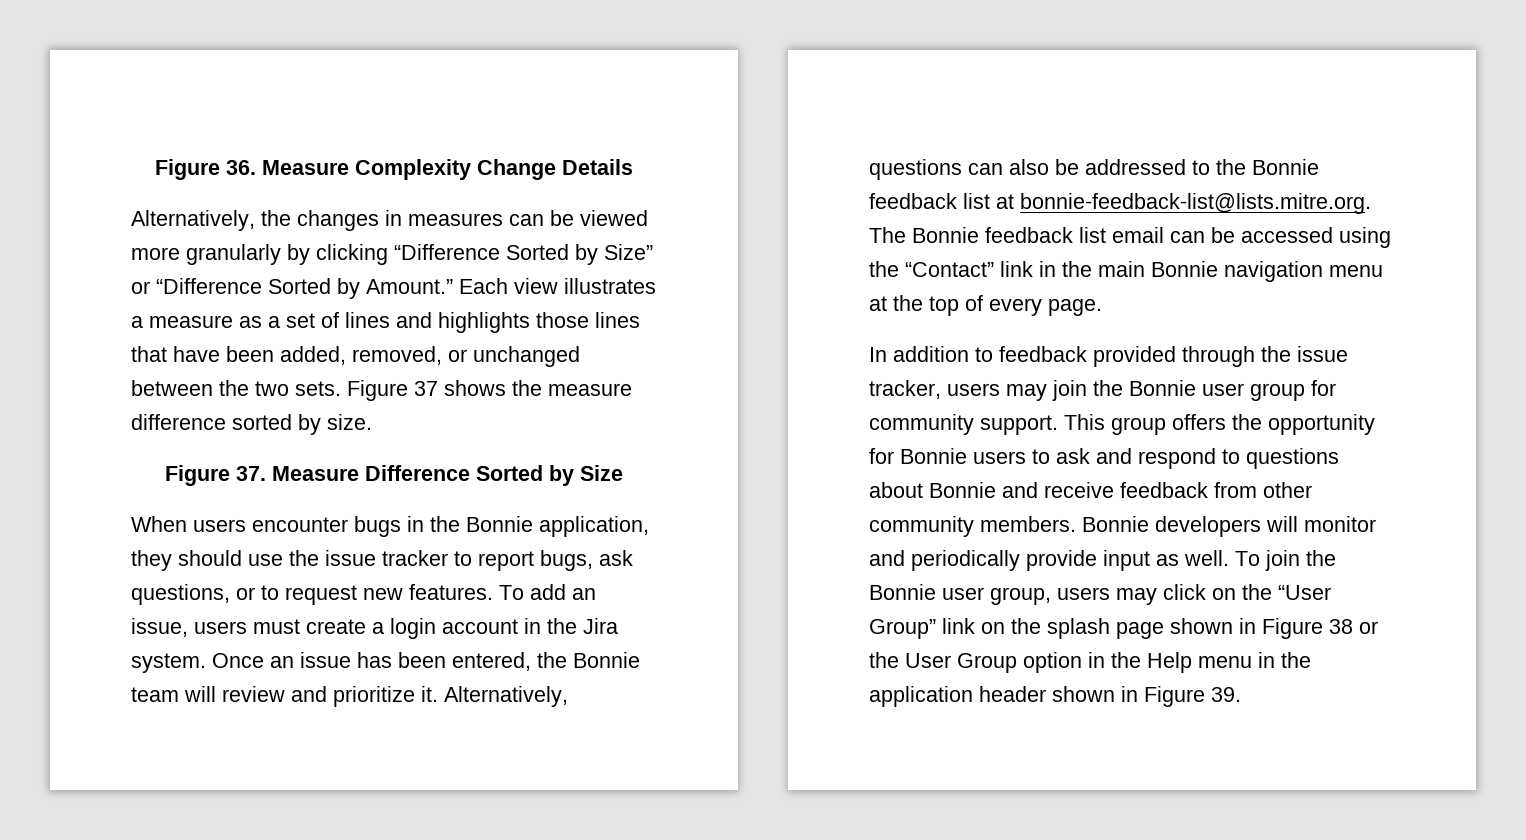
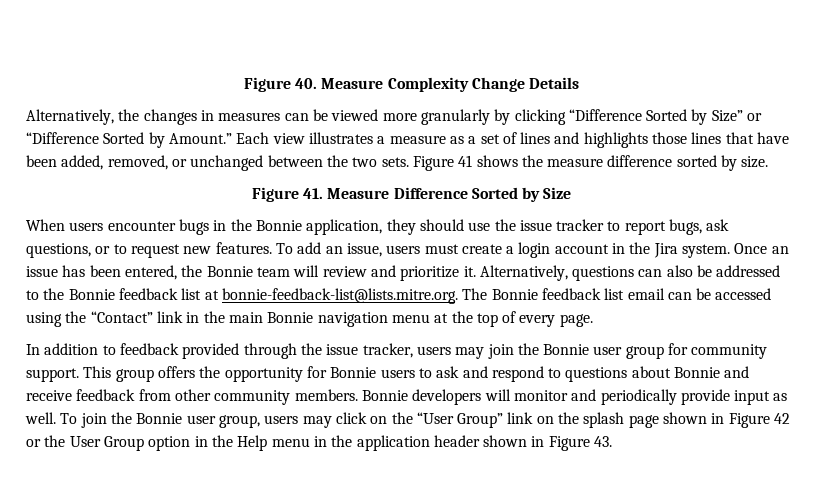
- Figure 36. Measure Complexity Change Details
+ Figure 40. Measure Complexity Change Details
- Figure 37 shows the measure difference sorted by size.
+ Figure 41 shows the measure difference sorted by size.
- Figure 37. Measure Difference Sorted by Size
+ Figure 41. Measure Difference Sorted by Size
- To join the Bonnie user group, users may click on the “User Group” link on the splash page shown in Figure 38 or the User Group option in the Help menu in the application header shown in Figure 39.
+ To join the Bonnie user group, users may click on the “User Group” link on the splash page shown in Figure 42 or the User Group option in the Help menu in the application header shown in Figure 43.

